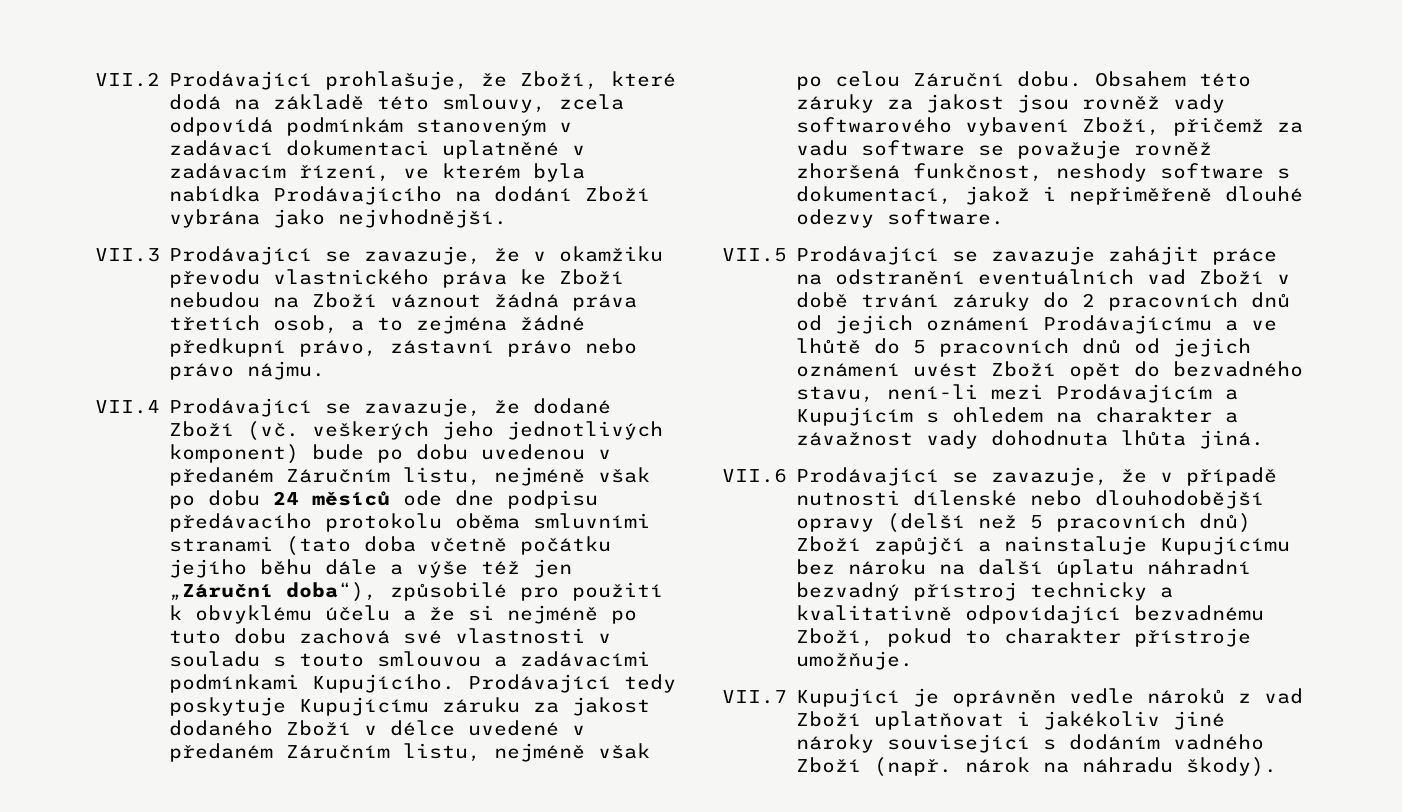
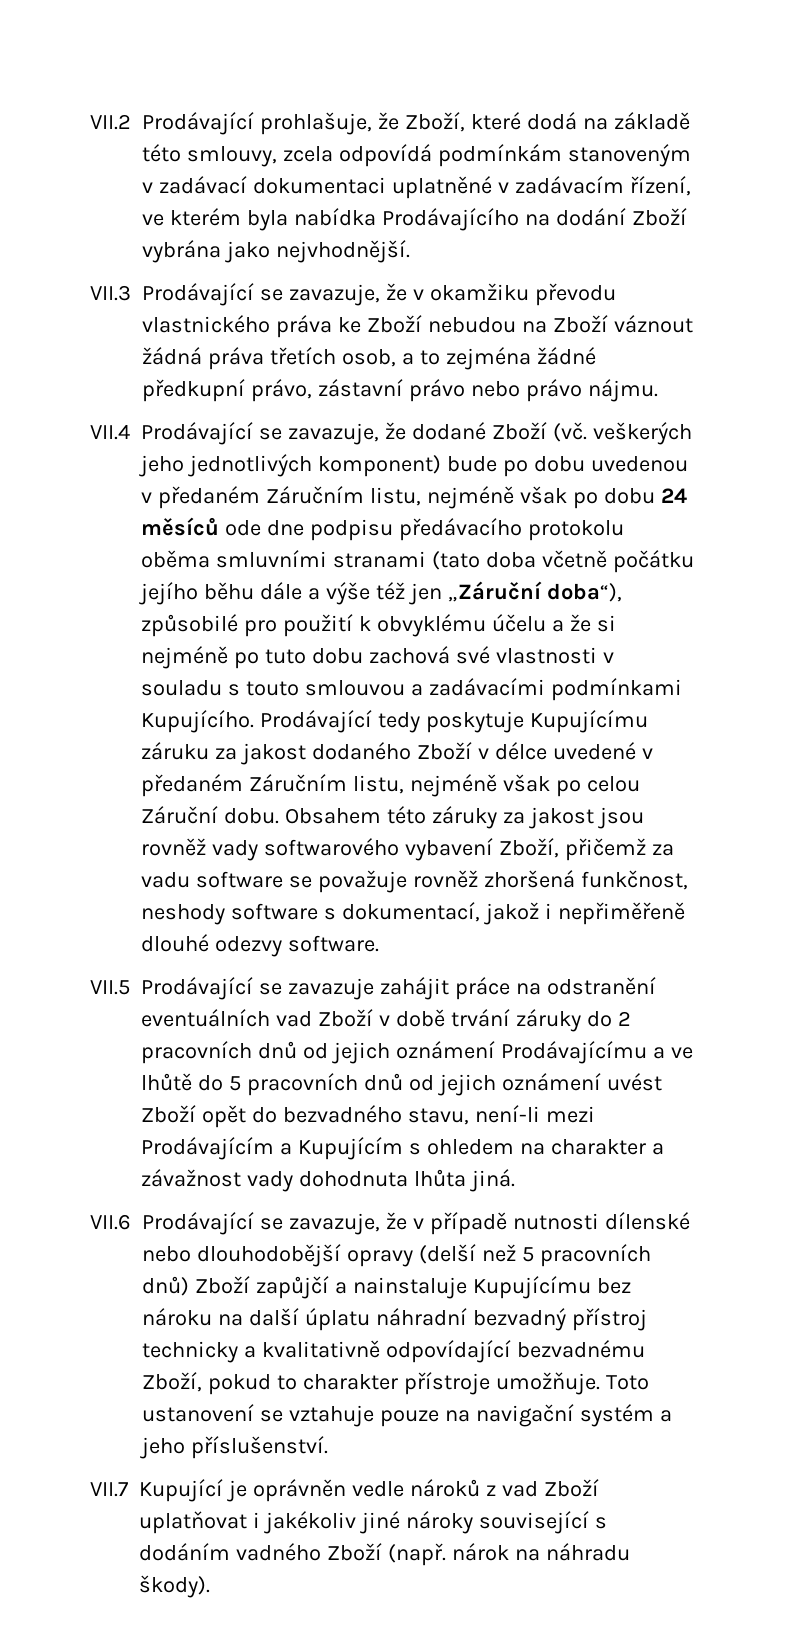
+ Toto ustanovení se vztahuje pouze na navigační systém a jeho příslušenství.

